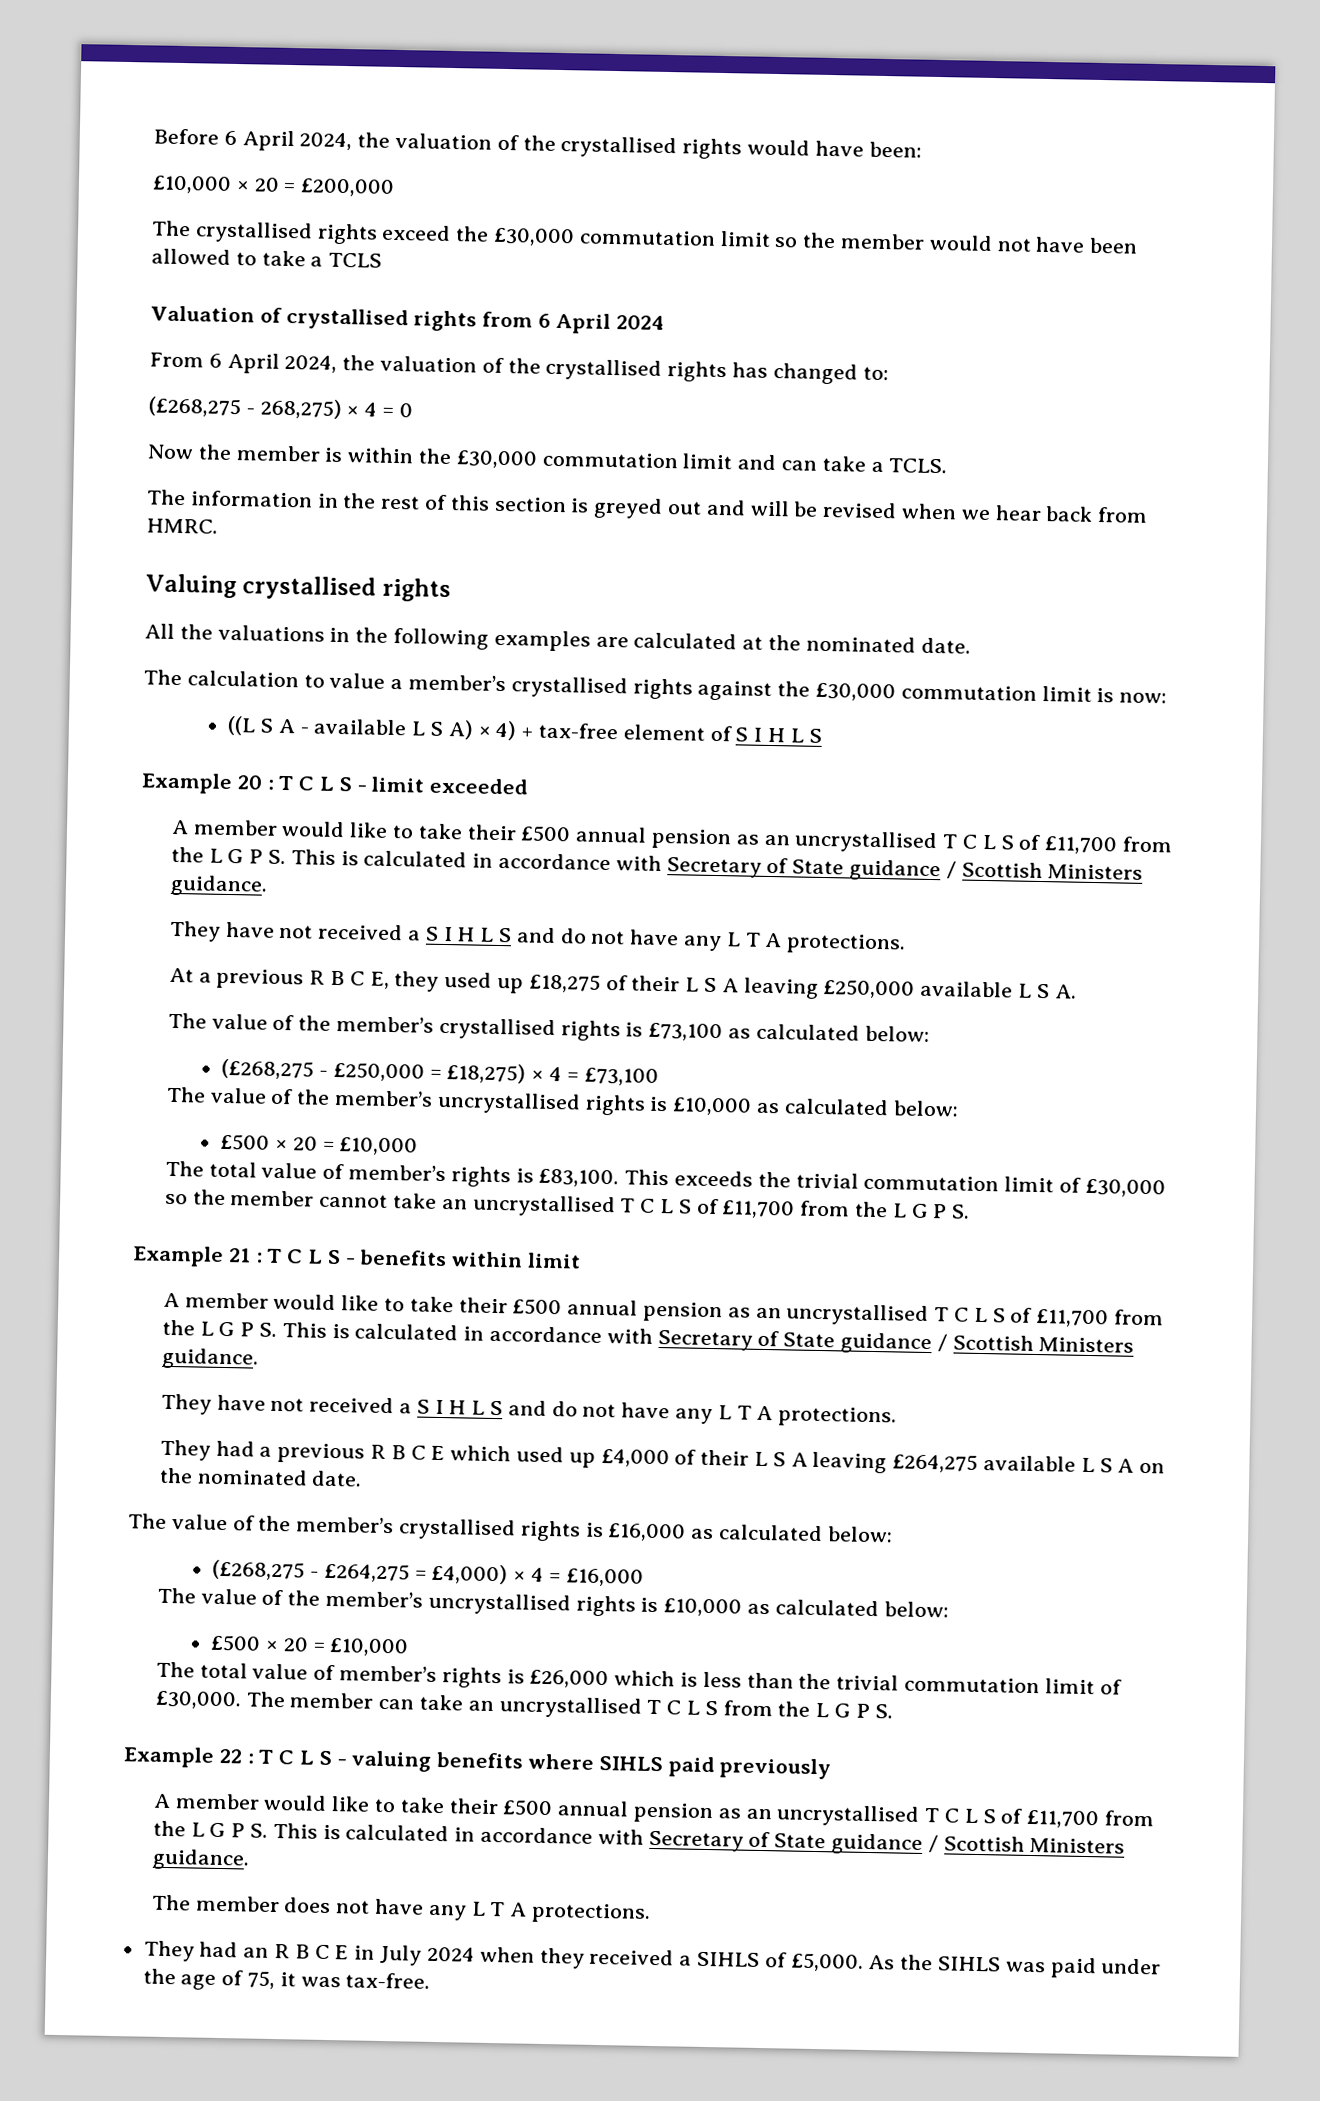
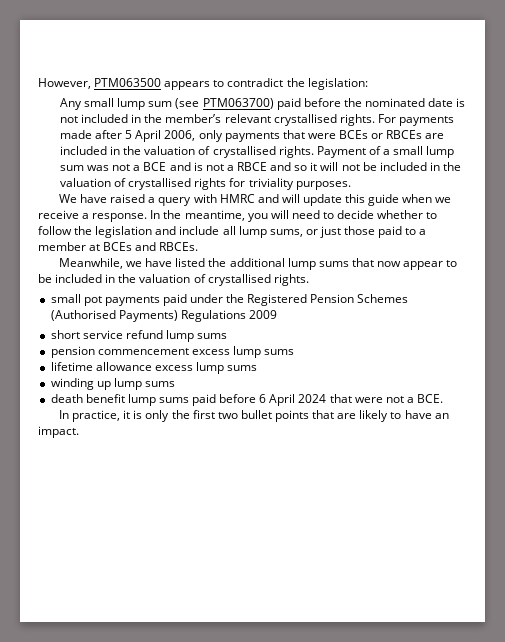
- Before 6 April 2024, the valuation of the crystallised rights would have been:
- £10,000 × 20 = £200,000
- The crystallised rights exceed the £30,000 commutation limit so the member would not have been allowed to take a TCLS
- Valuation of crystallised rights from 6 April 2024
- From 6 April 2024, the valuation of the crystallised rights has changed to:
- (£268,275 - 268,275) × 4 = 0
- Now the member is within the £30,000 commutation limit and can take a TCLS.
- The information in the rest of this section is greyed out and will be revised when we hear back from HMRC.
- Valuing crystallised rights
- All the valuations in the following examples are calculated at the nominated date.
- The calculation to value a member’s crystallised rights against the £30,000 commutation limit is now:
- ((L S A - available L S A) × 4) + tax-free element of S I H L S
- Example 20 : T C L S - limit exceeded
- A member would like to take their £500 annual pension as an uncrystallised T C L S of £11,700 from the L G P S. This is calculated in accordance with Secretary of State guidance / Scottish Ministers guidance.
- They have not received a S I H L S and do not have any L T A protections.
- At a previous R B C E, they used up £18,275 of their L S A leaving £250,000 available L S A.
- The value of the member’s crystallised rights is £73,100 as calculated below:
- (£268,275 - £250,000 = £18,275) × 4 = £73,100
- The value of the member’s uncrystallised rights is £10,000 as calculated below:
- £500 × 20 = £10,000
- The total value of member’s rights is £83,100. This exceeds the trivial commutation limit of £30,000 so the member cannot take an uncrystallised T C L S of £11,700 from the L G P S.
- Example 21 : T C L S - benefits within limit
- A member would like to take their £500 annual pension as an uncrystallised T C L S of £11,700 from the L G P S. This is calculated in accordance with Secretary of State guidance / Scottish Ministers guidance.
- They have not received a S I H L S and do not have any L T A protections.
- They had a previous R B C E which used up £4,000 of their L S A leaving £264,275 available L S A on the nominated date.
- The value of the member’s crystallised rights is £16,000 as calculated below:
- (£268,275 - £264,275 = £4,000) × 4 = £16,000
- The value of the member’s uncrystallised rights is £10,000 as calculated below:
- £500 × 20 = £10,000
- The total value of member’s rights is £26,000 which is less than the trivial commutation limit of £30,000. The member can take an uncrystallised T C L S from the L G P S.
- Example 22 : T C L S - valuing benefits where SIHLS paid previously
- A member would like to take their £500 annual pension as an uncrystallised T C L S of £11,700 from the L G P S. This is calculated in accordance with Secretary of State guidance / Scottish Ministers guidance.
- The member does not have any L T A protections.
- They had an R B C E in July 2024 when they received a SIHLS of £5,000. As the SIHLS was paid under the age of 75, it was tax-free.
+ However, PTM063500 appears to contradict the legislation:
+ Any small lump sum (see PTM063700) paid before the nominated date is not included in the member’s relevant crystallised rights. For payments made after 5 April 2006, only payments that were BCEs or RBCEs are included in the valuation of crystallised rights. Payment of a small lump sum was not a BCE and is not a RBCE and so it will not be included in the valuation of crystallised rights for triviality purposes.
+ We have raised a query with HMRC and will update this guide when we receive a response. In the meantime, you will need to decide whether to follow the legislation and include all lump sums, or just those paid to a member at BCEs and RBCEs.
+ Meanwhile, we have listed the additional lump sums that now appear to be included in the valuation of crystallised rights.
+ small pot payments paid under the Registered Pension Schemes (Authorised Payments) Regulations 2009
+ short service refund lump sums
+ pension commencement excess lump sums
+ lifetime allowance excess lump sums
+ winding up lump sums
+ death benefit lump sums paid before 6 April 2024 that were not a BCE.
+ In practice, it is only the first two bullet points that are likely to have an impact.

